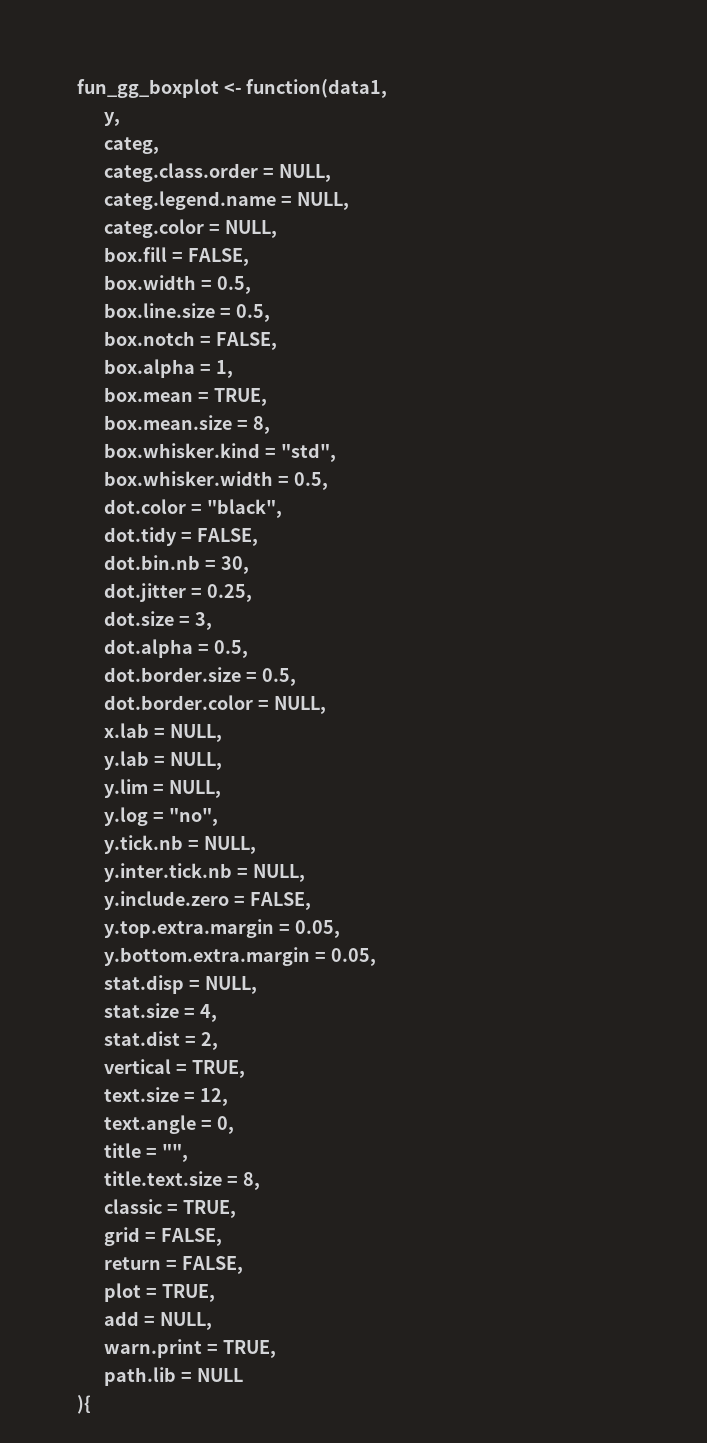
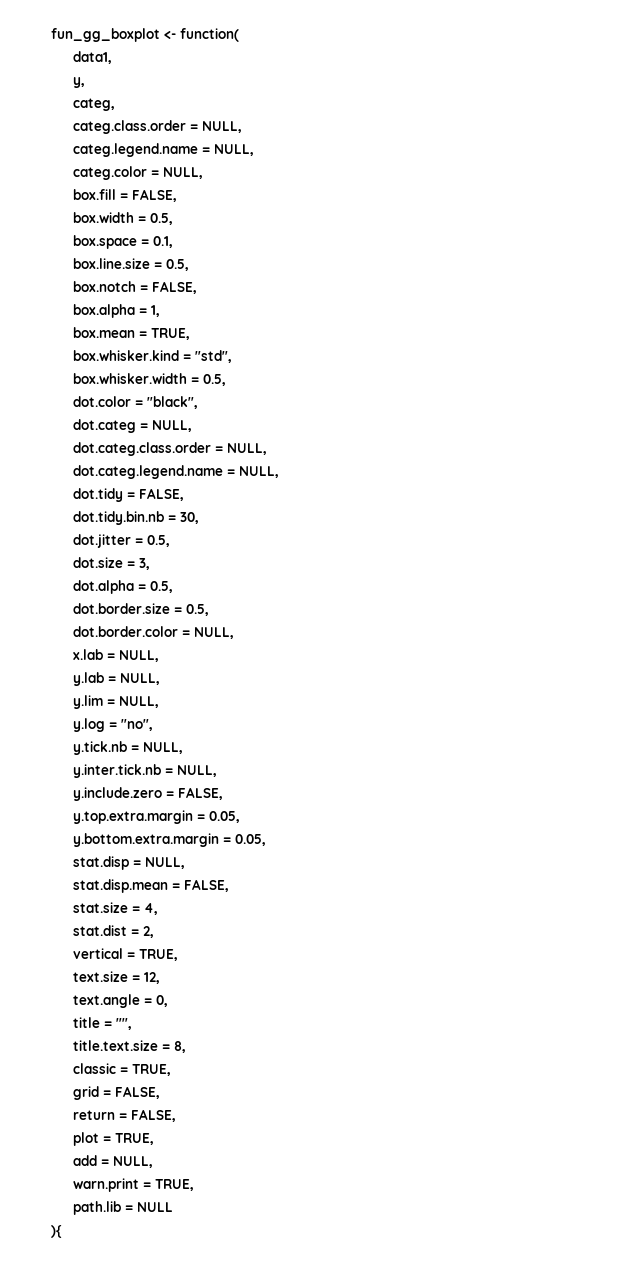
- fun_gg_boxplot <- function(data1,
+ fun_gg_boxplot <- function(
+ data1,
+ box.space = 0.1,
- box.mean.size = 8,
+ dot.categ = NULL,
+ dot.categ.class.order = NULL,
+ dot.categ.legend.name = NULL,
- dot.bin.nb = 30,
+ dot.tidy.bin.nb = 30,
- dot.jitter = 0.25,
+ dot.jitter = 0.5,
+ stat.disp.mean = FALSE,

